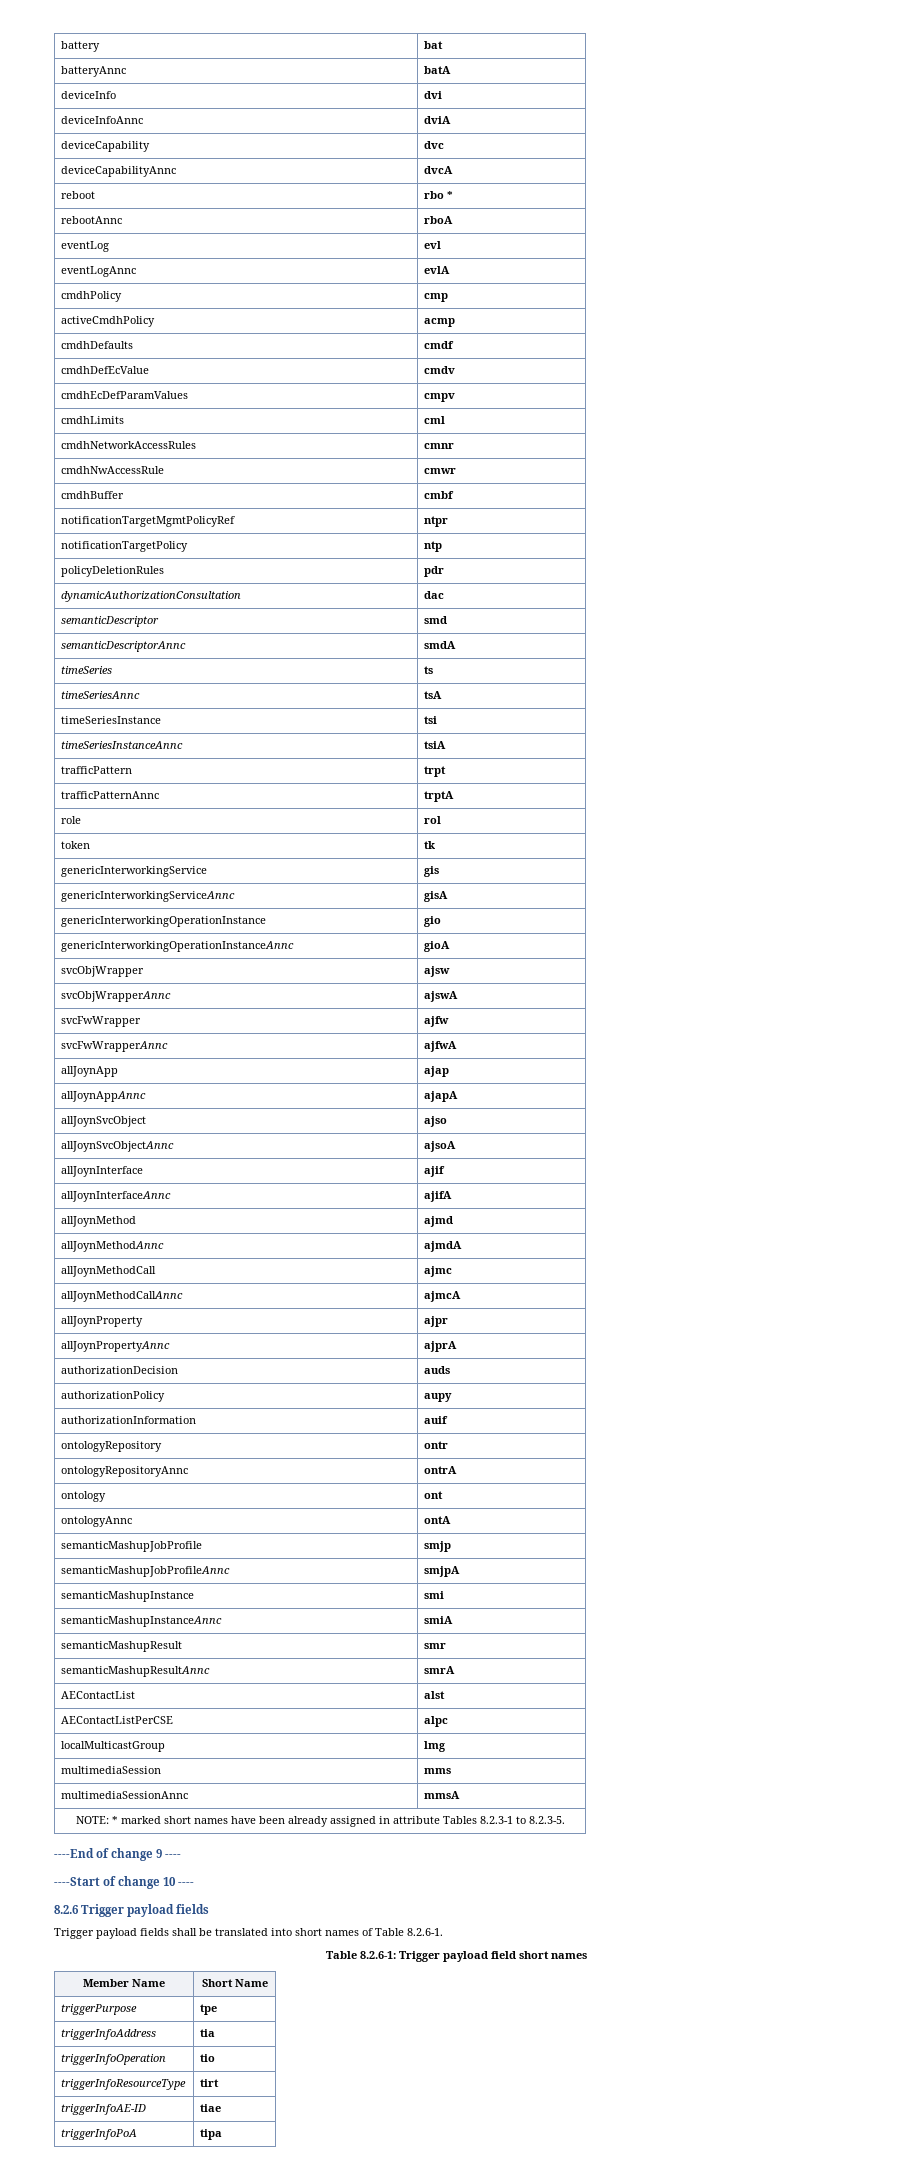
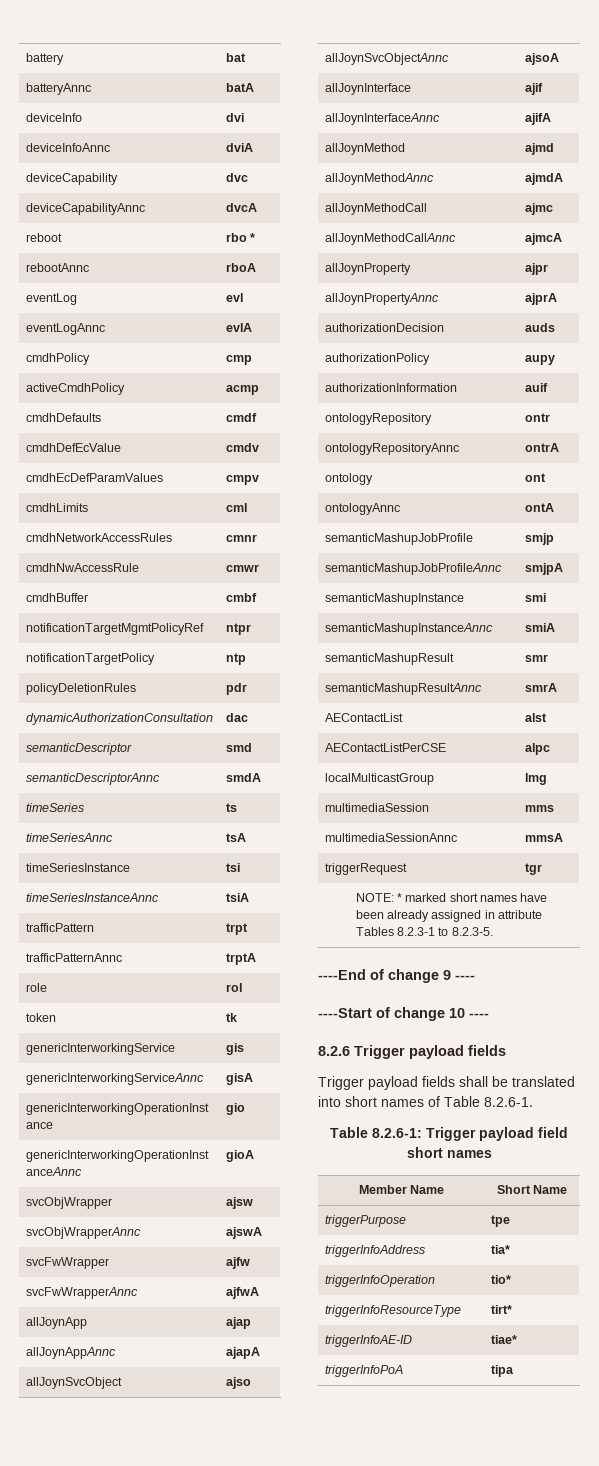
+ triggerRequest | tgr
- triggerInfoAddress | tia
+ triggerInfoAddress | tia*
- triggerInfoOperation | tio
+ triggerInfoOperation | tio*
- triggerInfoResourceType | tirt
+ triggerInfoResourceType | tirt*
- triggerInfoAE-ID | tiae
+ triggerInfoAE-ID | tiae*

